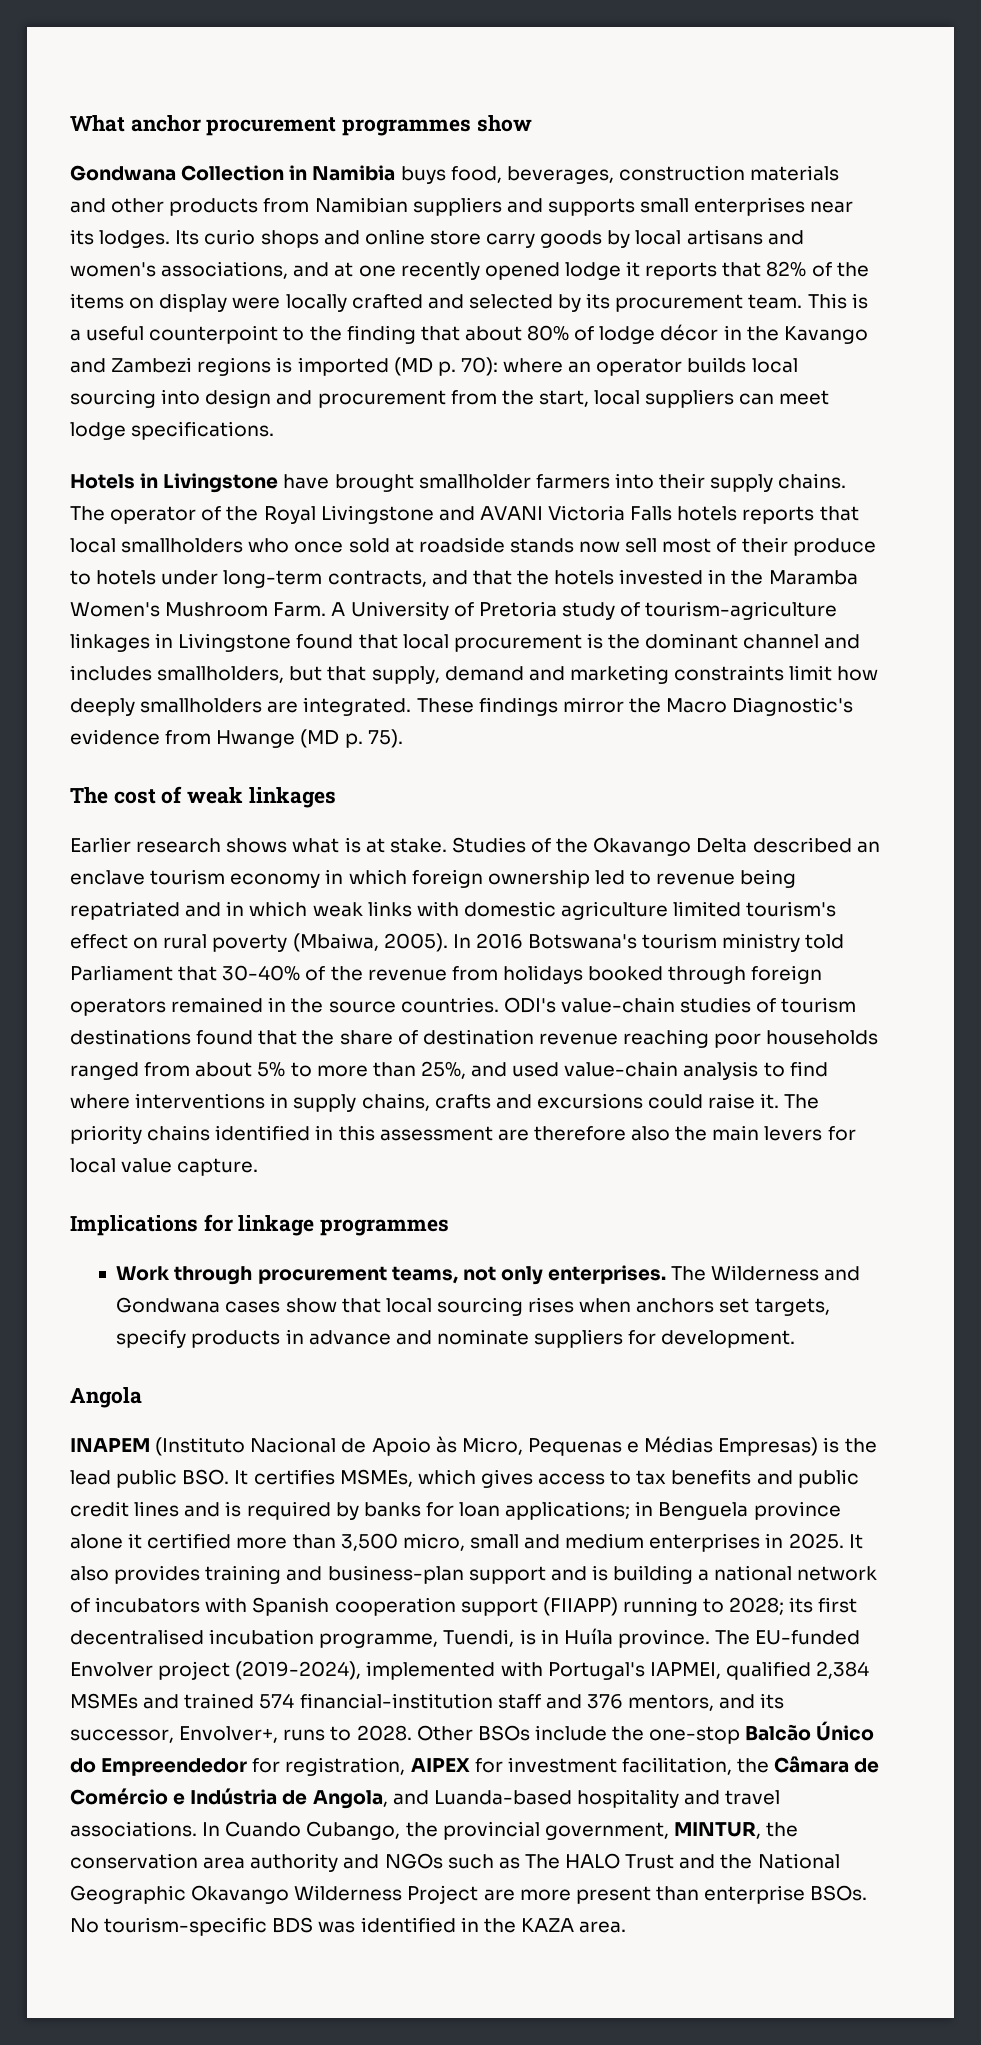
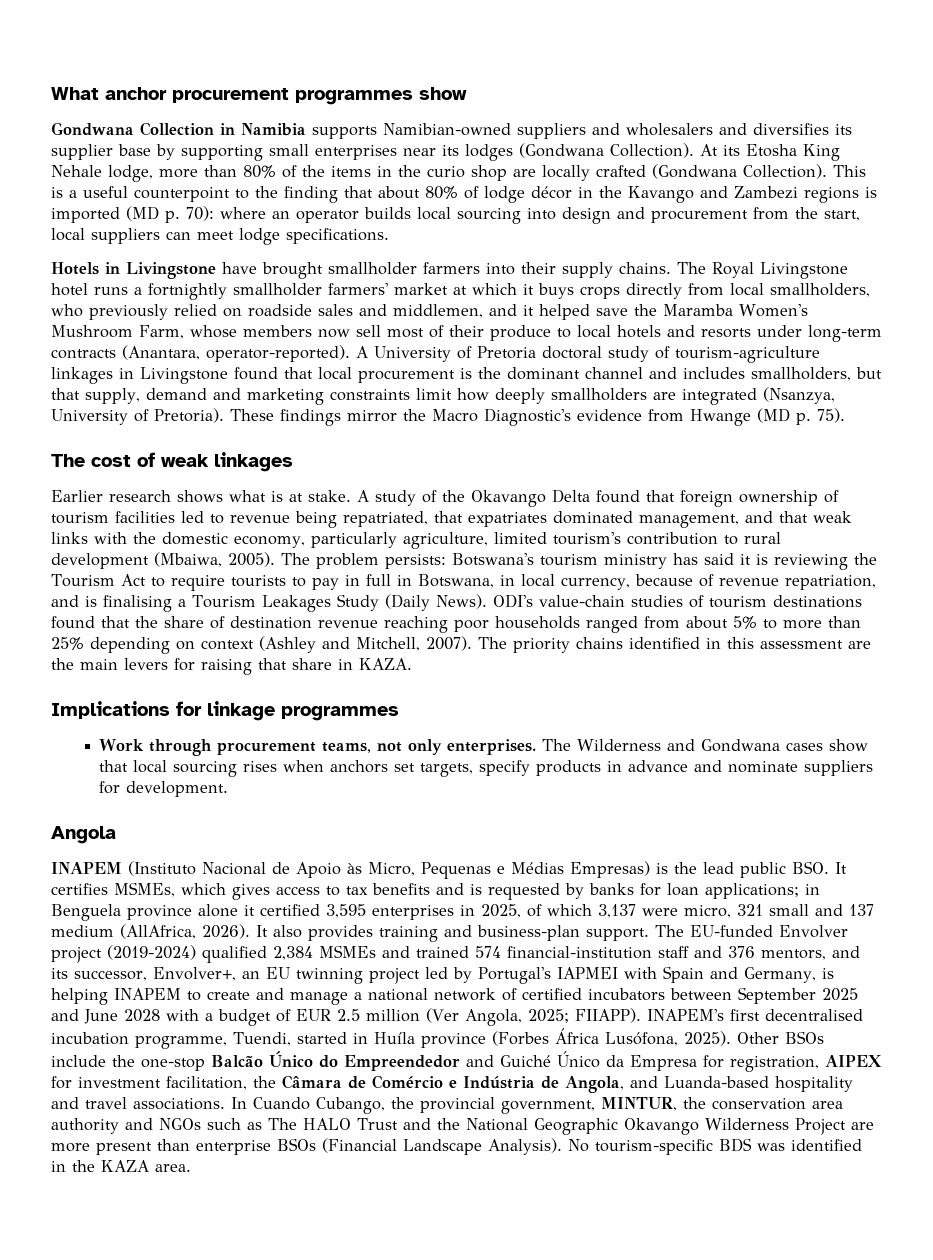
- Gondwana Collection in Namibia buys food, beverages, construction materials and other products from Namibian suppliers and supports small enterprises near its lodges. Its curio shops and online store carry goods by local artisans and women's associations, and at one recently opened lodge it reports that 82% of the items on display were locally crafted and selected by its procurement team.
+ Gondwana Collection in Namibia supports Namibian-owned suppliers and wholesalers and diversifies its supplier base by supporting small enterprises near its lodges (Gondwana Collection). At its Etosha King Nehale lodge, more than 80% of the items in the curio shop are locally crafted (Gondwana Collection).
- The operator of the Royal Livingstone and AVANI Victoria Falls hotels reports that local smallholders who once sold at roadside stands now sell most of their produce to hotels under long-term contracts, and that the hotels invested in the Maramba Women's Mushroom Farm.
+ The Royal Livingstone hotel runs a fortnightly smallholder farmers' market at which it buys crops directly from local smallholders, who previously relied on roadside sales and middlemen, and it helped save the Maramba Women's Mushroom Farm, whose members now sell most of their produce to local hotels and resorts under long-term contracts (Anantara, operator-reported).
- A University of Pretoria study of tourism-agriculture linkages in Livingstone found that local procurement is the dominant channel and includes smallholders, but that supply, demand and marketing constraints limit how deeply smallholders are integrated.
+ A University of Pretoria doctoral study of tourism-agriculture linkages in Livingstone found that local procurement is the dominant channel and includes smallholders, but that supply, demand and marketing constraints limit how deeply smallholders are integrated (Nsanzya, University of Pretoria).
- Studies of the Okavango Delta described an enclave tourism economy in which foreign ownership led to revenue being repatriated and in which weak links with domestic agriculture limited tourism's effect on rural poverty (Mbaiwa, 2005). In 2016 Botswana's tourism ministry told Parliament that 30-40% of the revenue from holidays booked through foreign operators remained in the source countries.
+ A study of the Okavango Delta found that foreign ownership of tourism facilities led to revenue being repatriated, that expatriates dominated management, and that weak links with the domestic economy, particularly agriculture, limited tourism's contribution to rural development (Mbaiwa, 2005). The problem persists: Botswana's tourism ministry has said it is reviewing the Tourism Act to require tourists to pay in full in Botswana, in local currency, because of revenue repatriation, and is finalising a Tourism Leakages Study (Daily News).
- ODI's value-chain studies of tourism destinations found that the share of destination revenue reaching poor households ranged from about 5% to more than 25%, and used value-chain analysis to find where interventions in supply chains, crafts and excursions could raise it.
+ ODI's value-chain studies of tourism destinations found that the share of destination revenue reaching poor households ranged from about 5% to more than 25% depending on context (Ashley and Mitchell, 2007).
- The priority chains identified in this assessment are therefore also the main levers for local value capture.
+ The priority chains identified in this assessment are the main levers for raising that share in KAZA.
- INAPEM (Instituto Nacional de Apoio às Micro, Pequenas e Médias Empresas) is the lead public BSO. It certifies MSMEs, which gives access to tax benefits and public credit lines and is required by banks for loan applications; in Benguela province alone it certified more than 3,500 micro, small and medium enterprises in 2025.
+ INAPEM (Instituto Nacional de Apoio às Micro, Pequenas e Médias Empresas) is the lead public BSO. It certifies MSMEs, which gives access to tax benefits and is requested by banks for loan applications; in Benguela province alone it certified 3,595 enterprises in 2025, of which 3,137 were micro, 321 small and 137 medium (AllAfrica, 2026).
- It also provides training and business-plan support and is building a national network of incubators with Spanish cooperation support (FIIAPP) running to 2028; its first decentralised incubation programme, Tuendi, is in Huíla province. The EU-funded Envolver project (2019-2024), implemented with Portugal's IAPMEI, qualified 2,384 MSMEs and trained 574 financial-institution staff and 376 mentors, and its successor, Envolver+, runs to 2028.
+ It also provides training and business-plan support. The EU-funded Envolver project (2019-2024) qualified 2,384 MSMEs and trained 574 financial-institution staff and 376 mentors, and its successor, Envolver+, an EU twinning project led by Portugal's IAPMEI with Spain and Germany, is helping INAPEM to create and manage a national network of certified incubators between September 2025 and June 2028 with a budget of EUR 2.5 million (Ver Angola, 2025; FIIAPP). INAPEM's first decentralised incubation programme, Tuendi, started in Huíla province (Forbes África Lusófona, 2025).
- Other BSOs include the one-stop Balcão Único do Empreendedor for registration, AIPEX for investment facilitation, the Câmara de Comércio e Indústria de Angola, and Luanda-based hospitality and travel associations.
+ Other BSOs include the one-stop Balcão Único do Empreendedor and Guiché Único da Empresa for registration, AIPEX for investment facilitation, the Câmara de Comércio e Indústria de Angola, and Luanda-based hospitality and travel associations.
- In Cuando Cubango, the provincial government, MINTUR, the conservation area authority and NGOs such as The HALO Trust and the National Geographic Okavango Wilderness Project are more present than enterprise BSOs.
+ In Cuando Cubango, the provincial government, MINTUR, the conservation area authority and NGOs such as The HALO Trust and the National Geographic Okavango Wilderness Project are more present than enterprise BSOs (Financial Landscape Analysis).

